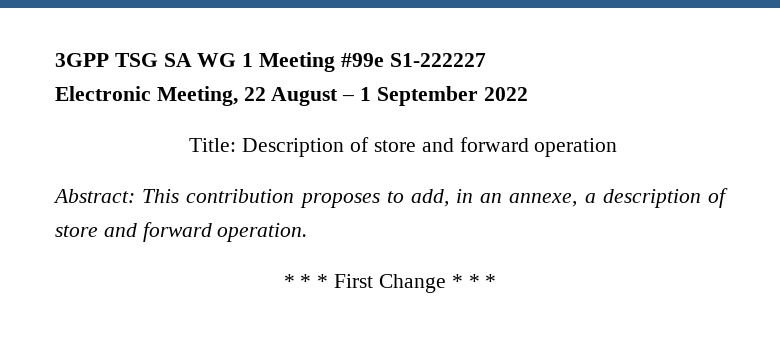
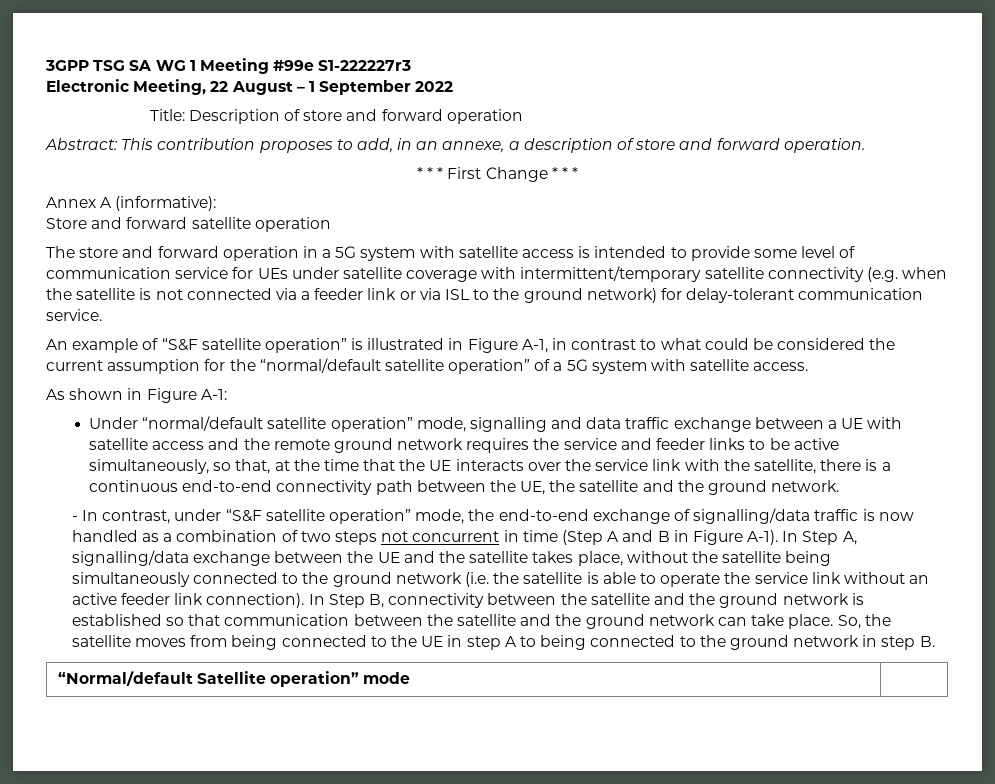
- 3GPP TSG SA WG 1 Meeting #99e S1-222227
+ 3GPP TSG SA WG 1 Meeting #99e S1-222227r3
+ Annex A (informative):
+ Store and forward satellite operation
+ The store and forward operation in a 5G system with satellite access is intended to provide some level of communication service for UEs under satellite coverage with intermittent/temporary satellite connectivity (e.g. when the satellite is not connected via a feeder link or via ISL to the ground network) for delay-tolerant communication service.
+ An example of “S&F satellite operation” is illustrated in Figure A-1, in contrast to what could be considered the current assumption for the “normal/default satellite operation” of a 5G system with satellite access.
+ As shown in Figure A-1:
+ Under “normal/default satellite operation” mode, signalling and data traffic exchange between a UE with satellite access and the remote ground network requires the service and feeder links to be active simultaneously, so that, at the time that the UE interacts over the service link with the satellite, there is a continuous end-to-end connectivity path between the UE, the satellite and the ground network.
+ - In contrast, under “S&F satellite operation” mode, the end-to-end exchange of signalling/data traffic is now handled as a combination of two steps not concurrent in time (Step A and B in Figure A-1). In Step A, signalling/data exchange between the UE and the satellite takes place, without the satellite being simultaneously connected to the ground network (i.e. the satellite is able to operate the service link without an active feeder link connection). In Step B, connectivity between the satellite and the ground network is established so that communication between the satellite and the ground network can take place. So, the satellite moves from being connected to the UE in step A to being connected to the ground network in step B.
+ “Normal/default Satellite operation” mode |

